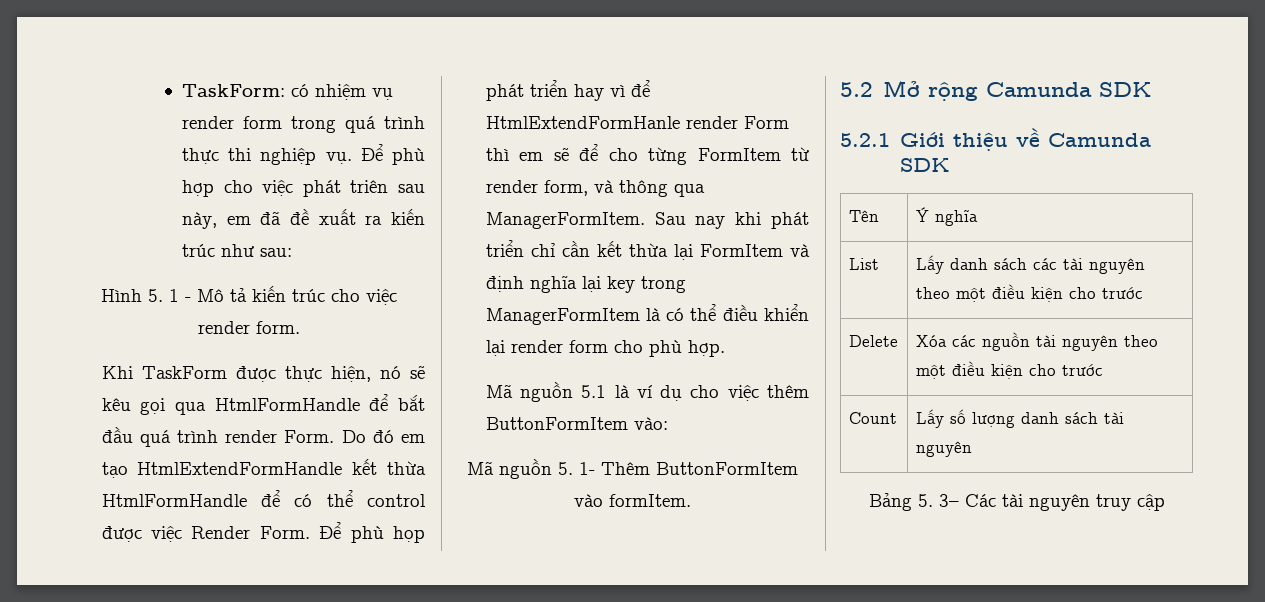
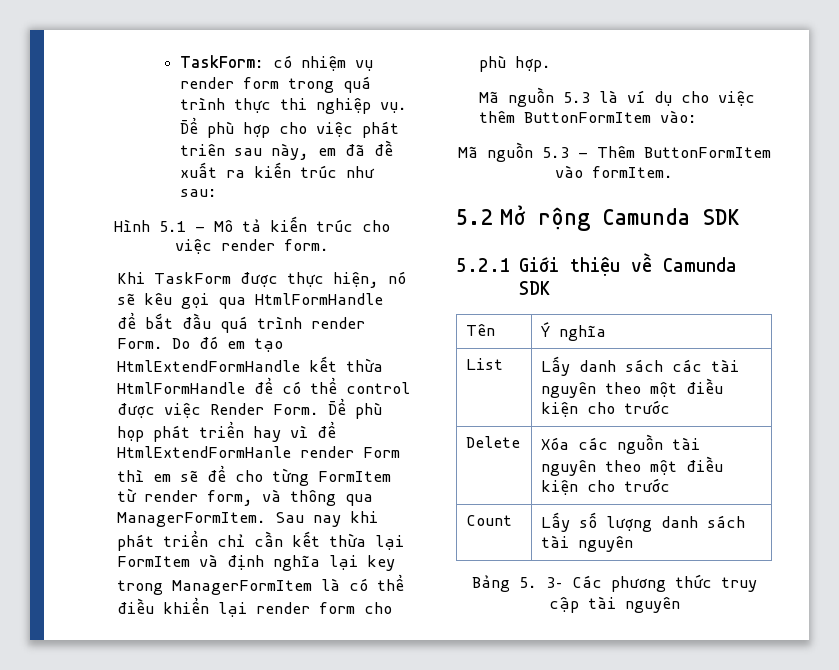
- Hình 5. 1 - Mô tả kiến trúc cho việc render form.
+ Hình 5.1 - Mô tả kiến trúc cho việc render form.
- Mã nguồn 5.1 là ví dụ cho việc thêm ButtonFormItem vào:
+ Mã nguồn 5.3 là ví dụ cho việc thêm ButtonFormItem vào:
- Mã nguồn 5. 1- Thêm ButtonFormItem vào formItem.
+ Mã nguồn 5.3 - Thêm ButtonFormItem vào formItem.
- Bảng 5. 3– Các tài nguyên truy cập
+ Bảng 5. 3– Các phương thức truy cập tài nguyên

